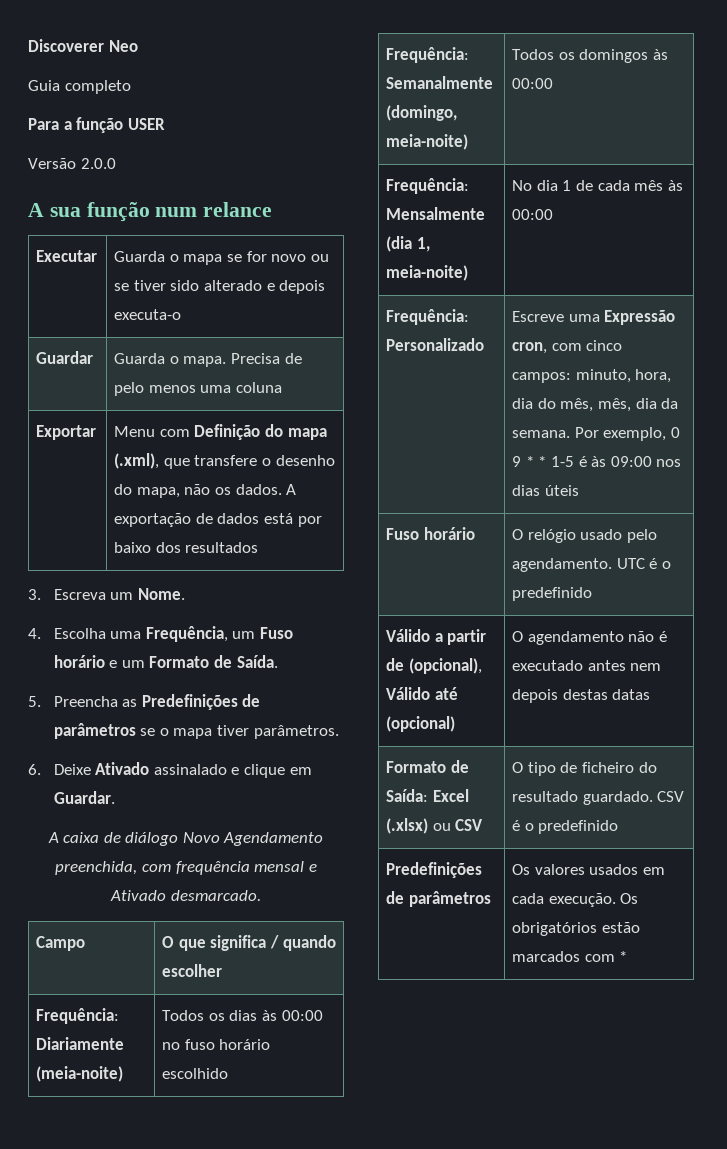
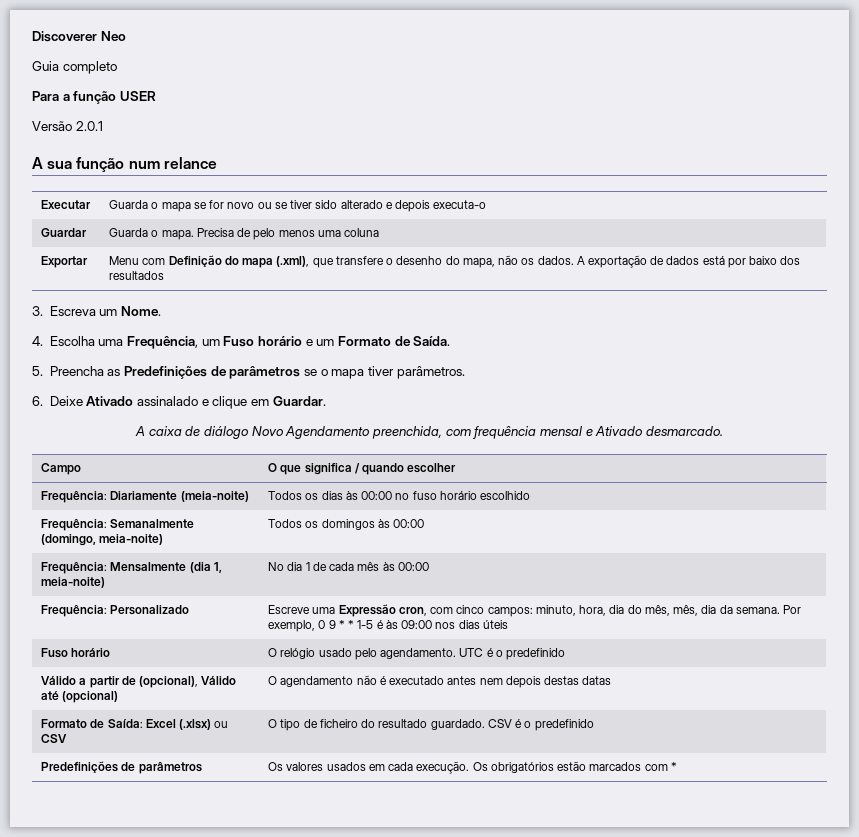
- Versão 2.0.0
+ Versão 2.0.1

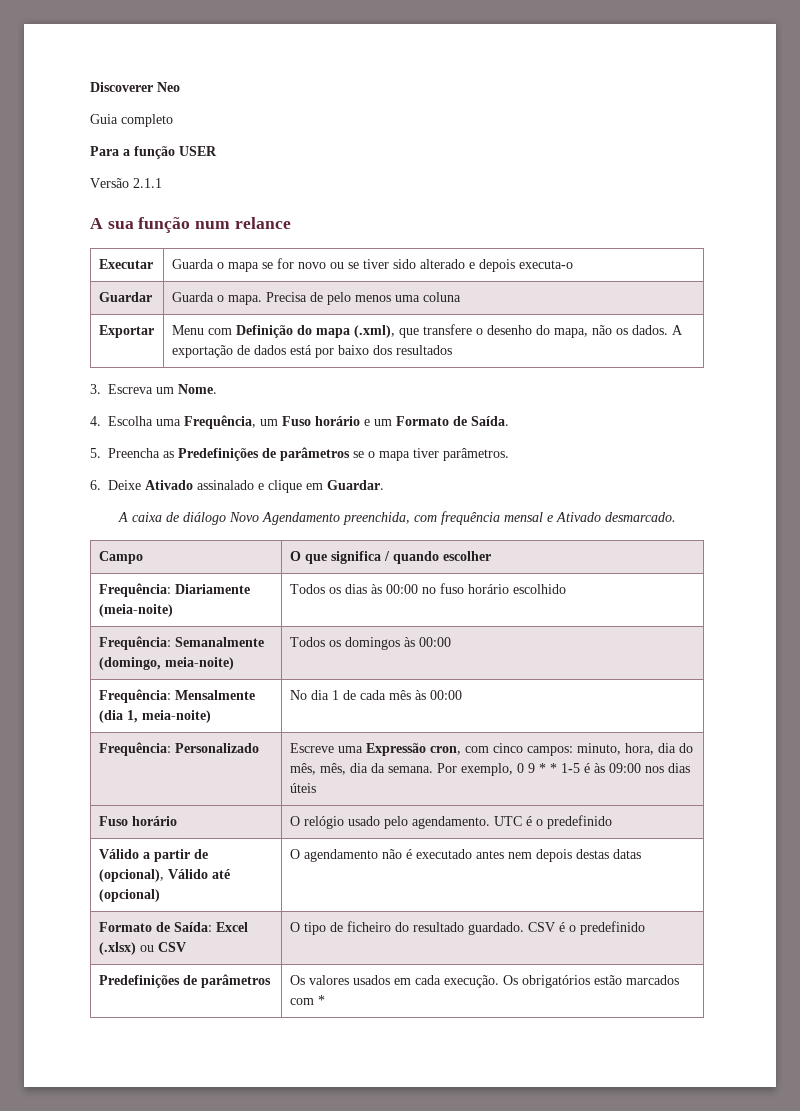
- Versão 2.0.1
+ Versão 2.1.1

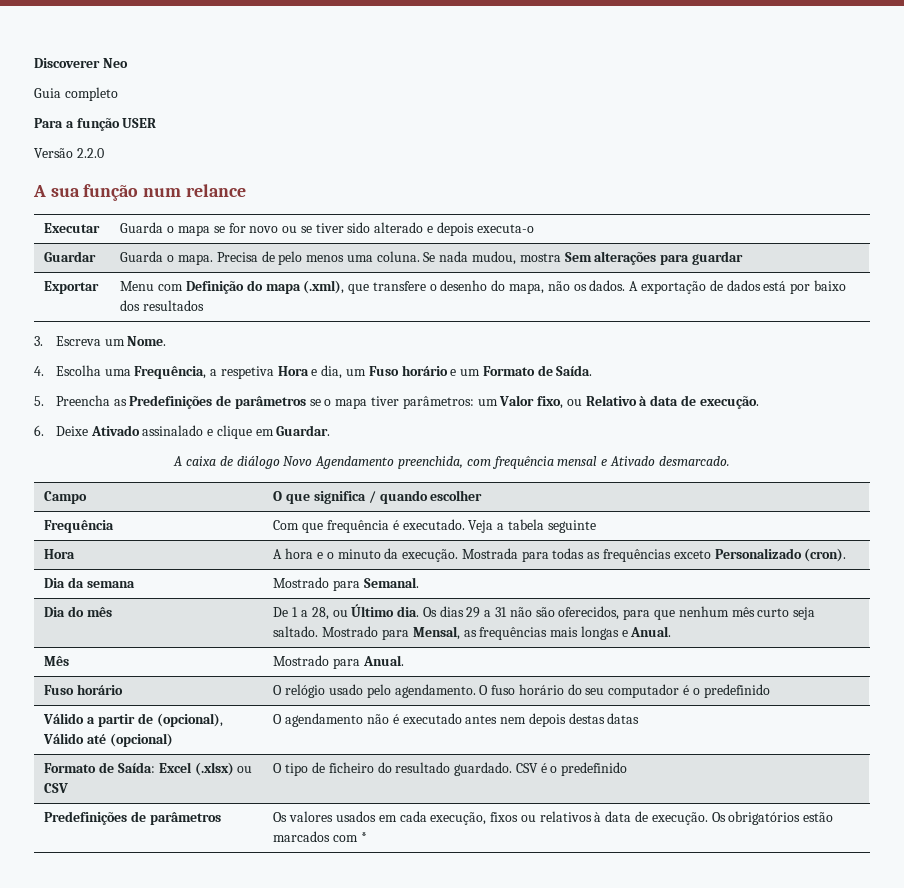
- Versão 2.1.1
+ Versão 2.2.0
- Guardar | Guarda o mapa. Precisa de pelo menos uma coluna
+ Guardar | Guarda o mapa. Precisa de pelo menos uma coluna. Se nada mudou, mostra Sem alterações para guardar
- 4. Escolha uma Frequência, um Fuso horário e um Formato de Saída.
+ 4. Escolha uma Frequência, a respetiva Hora e dia, um Fuso horário e um Formato de Saída.
- 5. Preencha as Predefinições de parâmetros se o mapa tiver parâmetros.
+ 5. Preencha as Predefinições de parâmetros se o mapa tiver parâmetros: um Valor fixo, ou Relativo à data de execução.
- Frequência: Diariamente (meia-noite) | Todos os dias às 00:00 no fuso horário escolhido
- Frequência: Semanalmente (domingo, meia-noite) | Todos os domingos às 00:00
- Frequência: Mensalmente (dia 1, meia-noite) | No dia 1 de cada mês às 00:00
- Frequência: Personalizado | Escreve uma Expressão cron, com cinco campos: minuto, hora, dia do mês, mês, dia da semana. Por exemplo, 0 9 * * 1-5 é às 09:00 nos dias úteis
+ Frequência | Com que frequência é executado. Veja a tabela seguinte
+ Hora | A hora e o minuto da execução. Mostrada para todas as frequências exceto Personalizado (cron).
+ Dia da semana | Mostrado para Semanal.
+ Dia do mês | De 1 a 28, ou Último dia. Os dias 29 a 31 não são oferecidos, para que nenhum mês curto seja saltado. Mostrado para Mensal, as frequências mais longas e Anual.
+ Mês | Mostrado para Anual.
- Fuso horário | O relógio usado pelo agendamento. UTC é o predefinido
+ Fuso horário | O relógio usado pelo agendamento. O fuso horário do seu computador é o predefinido
- Predefinições de parâmetros | Os valores usados em cada execução. Os obrigatórios estão marcados com *
+ Predefinições de parâmetros | Os valores usados em cada execução, fixos ou relativos à data de execução. Os obrigatórios estão marcados com *

